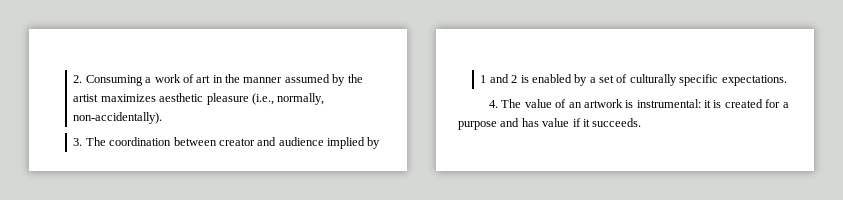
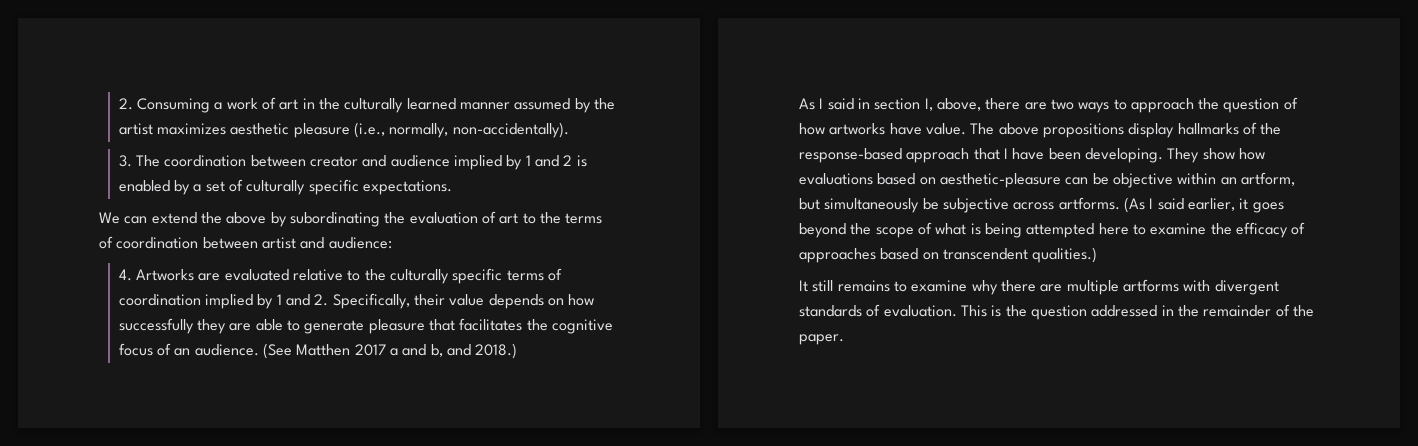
- 2. Consuming a work of art in the manner assumed by the artist maximizes aesthetic pleasure (i.e., normally, non-accidentally).
+ 2. Consuming a work of art in the culturally learned manner assumed by the artist maximizes aesthetic pleasure (i.e., normally, non-accidentally).
- 4. The value of an artwork is instrumental: it is created for a purpose and has value if it succeeds.
+ We can extend the above by subordinating the evaluation of art to the terms of coordination between artist and audience:
+ 4. Artworks are evaluated relative to the culturally specific terms of coordination implied by 1 and 2. Specifically, their value depends on how successfully they are able to generate pleasure that facilitates the cognitive focus of an audience. (See Matthen 2017 a and b, and 2018.)
+ As I said in section I, above, there are two ways to approach the question of how artworks have value. The above propositions display hallmarks of the response-based approach that I have been developing. They show how evaluations based on aesthetic-pleasure can be objective within an artform, but simultaneously be subjective across artforms. (As I said earlier, it goes beyond the scope of what is being attempted here to examine the efficacy of approaches based on transcendent qualities.)
+ It still remains to examine why there are multiple artforms with divergent standards of evaluation. This is the question addressed in the remainder of the paper.

